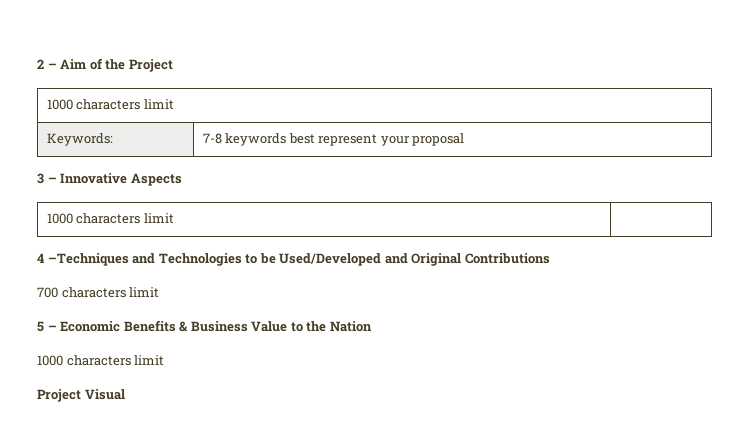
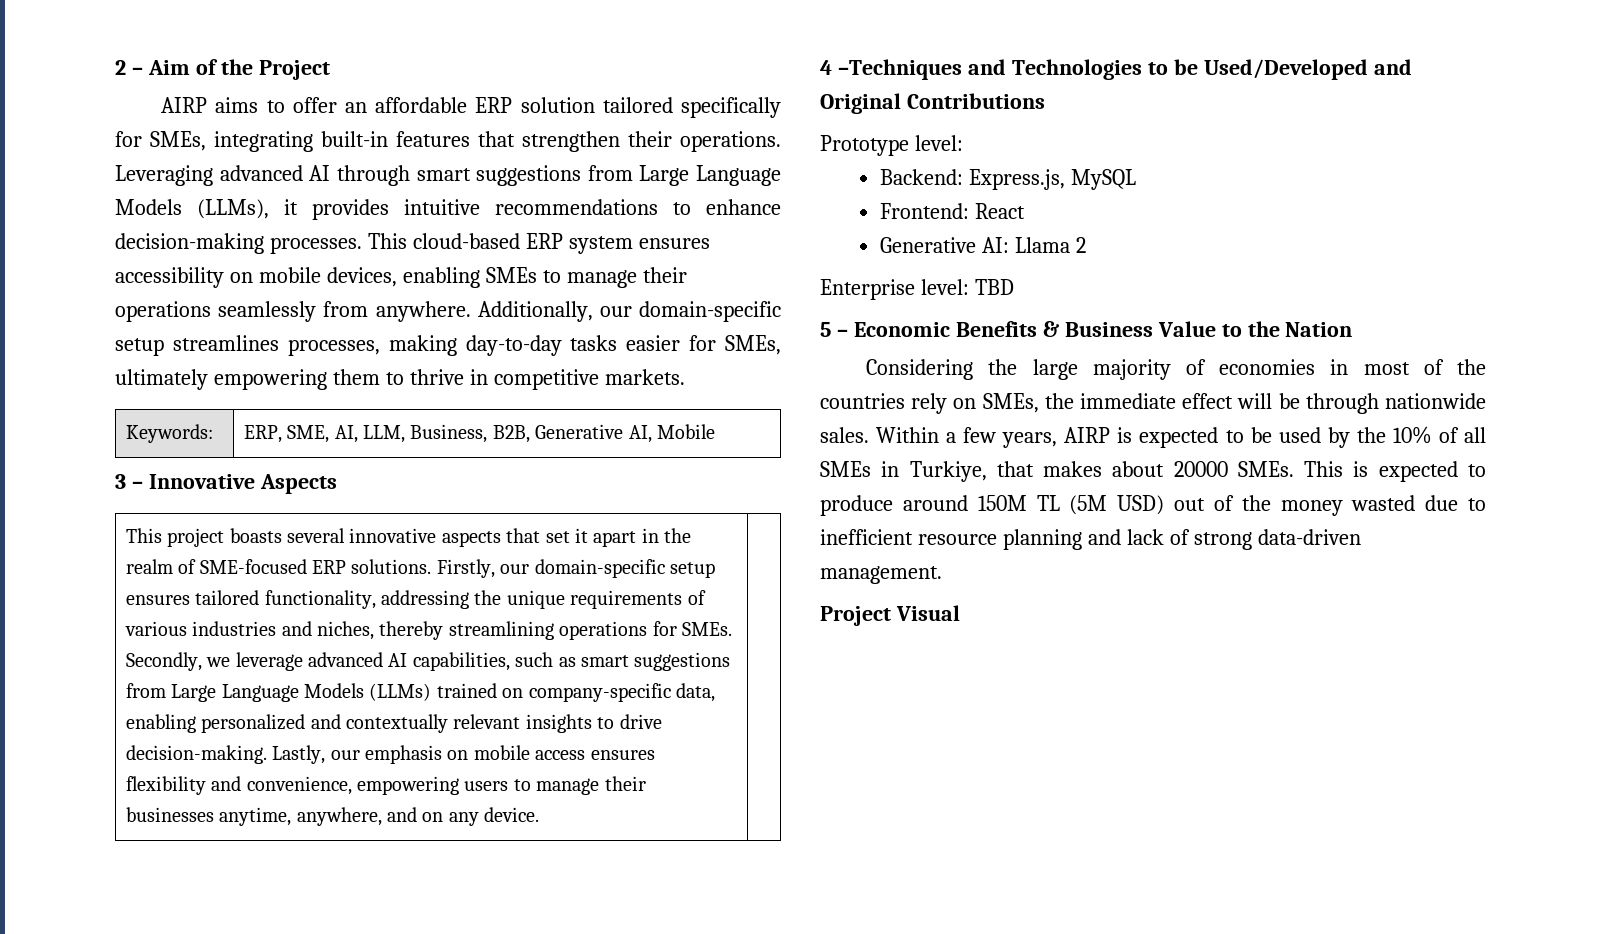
  2 – Aim of the Project
- 1000 characters limit
- Keywords: | 7-8 keywords best represent your proposal
+ AIRP aims to offer an affordable ERP solution tailored specifically for SMEs, integrating built-in features that strengthen their operations. Leveraging advanced AI through smart suggestions from Large Language Models (LLMs), it provides intuitive recommendations to enhance decision-making processes. This cloud-based ERP system ensures accessibility on mobile devices, enabling SMEs to manage their operations seamlessly from anywhere. Additionally, our domain-specific setup streamlines processes, making day-to-day tasks easier for SMEs, ultimately empowering them to thrive in competitive markets.
+ Keywords: | ERP, SME, AI, LLM, Business, B2B, Generative AI, Mobile
  3 – Innovative Aspects
- 1000 characters limit |
+ This project boasts several innovative aspects that set it apart in the realm of SME-focused ERP solutions. Firstly, our domain-specific setup ensures tailored functionality, addressing the unique requirements of various industries and niches, thereby streamlining operations for SMEs. Secondly, we leverage advanced AI capabilities, such as smart suggestions from Large Language Models (LLMs) trained on company-specific data, enabling personalized and contextually relevant insights to drive decision-making. Lastly, our emphasis on mobile access ensures flexibility and convenience, empowering users to manage their businesses anytime, anywhere, and on any device.
- 700 characters limit
+ Prototype level:
+ Backend: Express.js, MySQL
+ Frontend: React
+ Generative AI: Llama 2
+ Enterprise level: TBD
  5 – Economic Benefits & Business Value to the Nation
- 1000 characters limit
+ Considering the large majority of economies in most of the countries rely on SMEs, the immediate effect will be through nationwide sales. Within a few years, AIRP is expected to be used by the 10% of all SMEs in Turkiye, that makes about 20000 SMEs. This is expected to produce around 150M TL (5M USD) out of the money wasted due to inefficient resource planning and lack of strong data-driven management.

